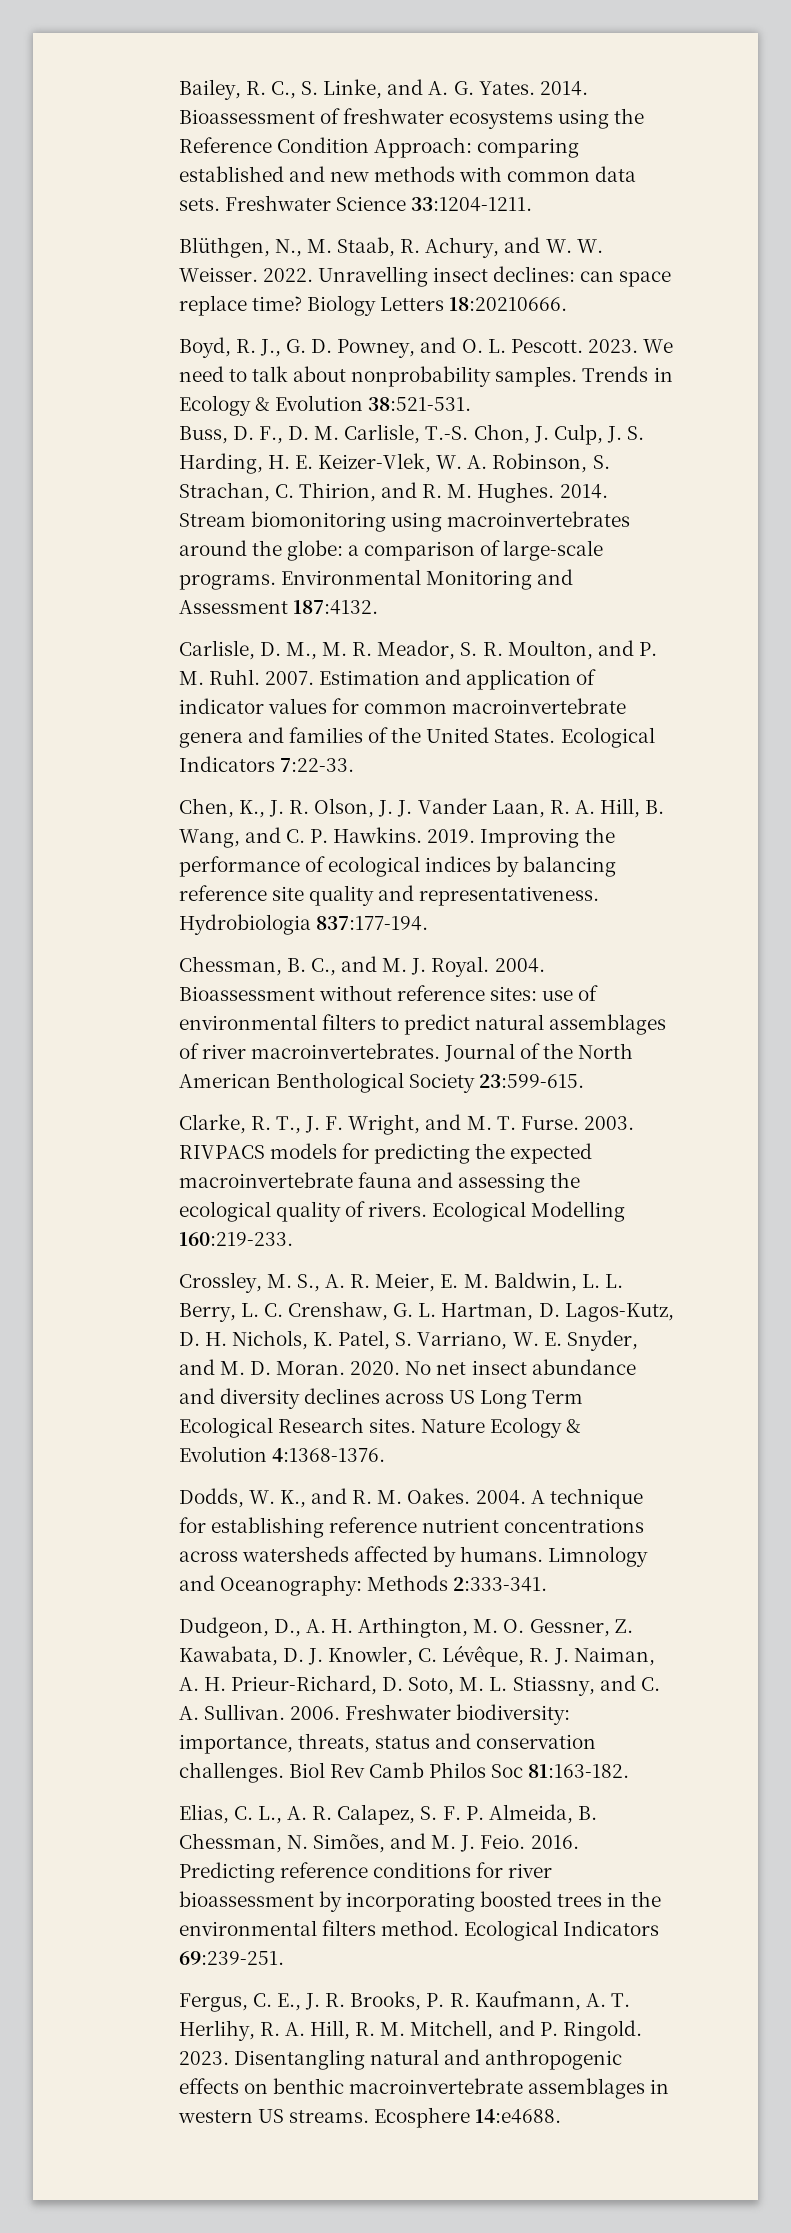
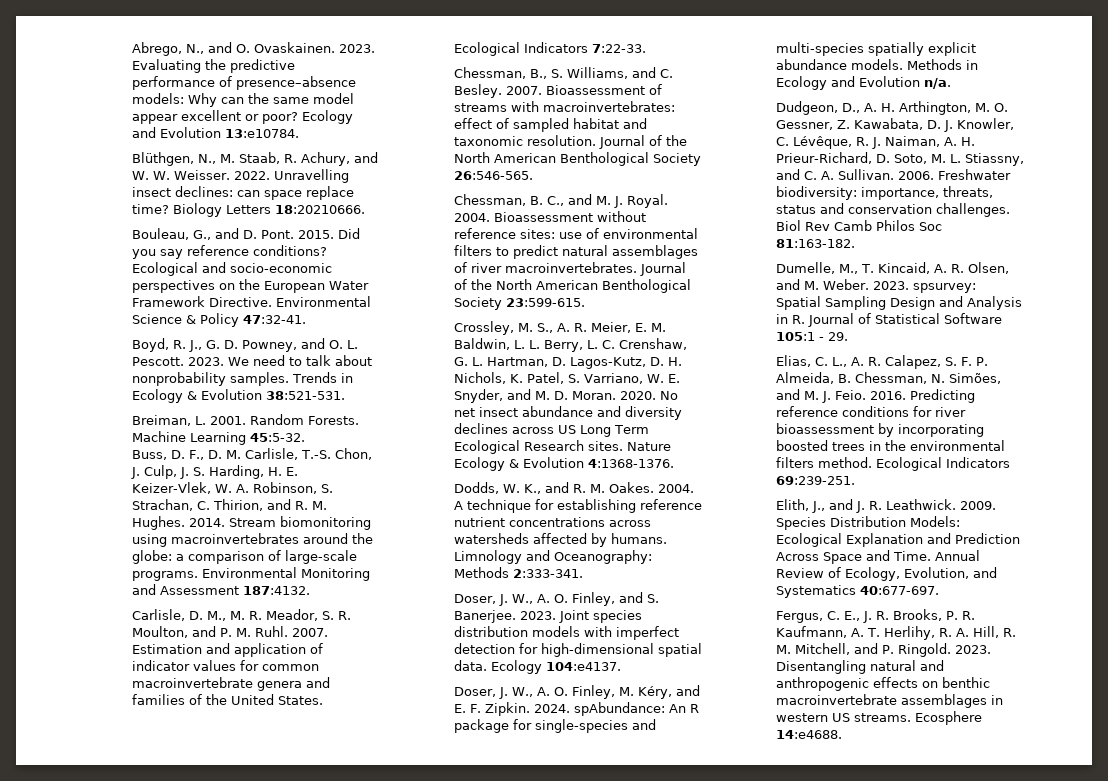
- Bailey, R. C., S. Linke, and A. G. Yates. 2014. Bioassessment of freshwater ecosystems using the Reference Condition Approach: comparing established and new methods with common data sets. Freshwater Science 33:1204-1211.
+ Abrego, N., and O. Ovaskainen. 2023. Evaluating the predictive performance of presence–absence models: Why can the same model appear excellent or poor? Ecology and Evolution 13:e10784.
+ Bouleau, G., and D. Pont. 2015. Did you say reference conditions? Ecological and socio-economic perspectives on the European Water Framework Directive. Environmental Science & Policy 47:32-41.
+ Breiman, L. 2001. Random Forests. Machine Learning 45:5-32.
- Chen, K., J. R. Olson, J. J. Vander Laan, R. A. Hill, B. Wang, and C. P. Hawkins. 2019. Improving the performance of ecological indices by balancing reference site quality and representativeness. Hydrobiologia 837:177-194.
+ Chessman, B., S. Williams, and C. Besley. 2007. Bioassessment of streams with macroinvertebrates: effect of sampled habitat and taxonomic resolution. Journal of the North American Benthological Society 26:546-565.
- Clarke, R. T., J. F. Wright, and M. T. Furse. 2003. RIVPACS models for predicting the expected macroinvertebrate fauna and assessing the ecological quality of rivers. Ecological Modelling 160:219-233.
+ Doser, J. W., A. O. Finley, and S. Banerjee. 2023. Joint species distribution models with imperfect detection for high-dimensional spatial data. Ecology 104:e4137.
+ Doser, J. W., A. O. Finley, M. Kéry, and E. F. Zipkin. 2024. spAbundance: An R package for single-species and multi-species spatially explicit abundance models. Methods in Ecology and Evolution n/a.
+ Dumelle, M., T. Kincaid, A. R. Olsen, and M. Weber. 2023. spsurvey: Spatial Sampling Design and Analysis in R. Journal of Statistical Software 105:1 - 29.
+ Elith, J., and J. R. Leathwick. 2009. Species Distribution Models: Ecological Explanation and Prediction Across Space and Time. Annual Review of Ecology, Evolution, and Systematics 40:677-697.

